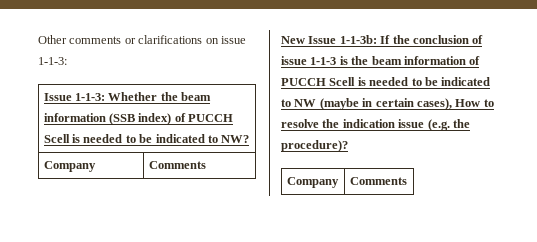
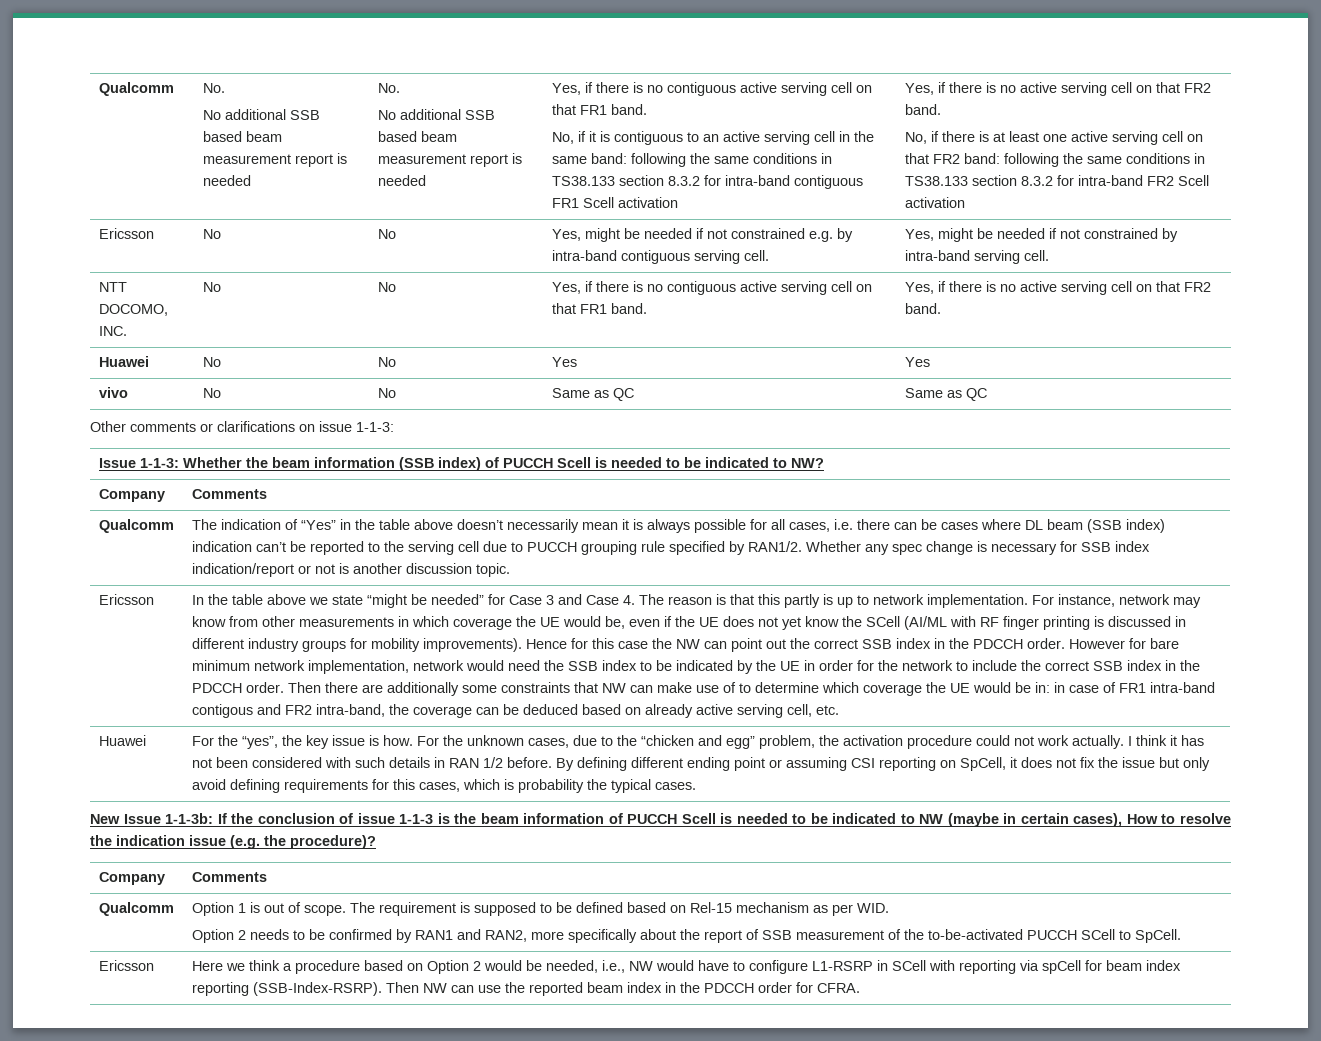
+ Qualcomm | No.
+ No additional SSB based beam measurement report is needed | No.
+ No additional SSB based beam measurement report is needed | Yes, if there is no contiguous active serving cell on that FR1 band.
+ No, if it is contiguous to an active serving cell in the same band: following the same conditions in TS38.133 section 8.3.2 for intra-band contiguous FR1 Scell activation | Yes, if there is no active serving cell on that FR2 band.
+ No, if there is at least one active serving cell on that FR2 band: following the same conditions in TS38.133 section 8.3.2 for intra-band FR2 Scell activation
+ Ericsson | No | No | Yes, might be needed if not constrained e.g. by intra-band contiguous serving cell. | Yes, might be needed if not constrained by intra-band serving cell.
+ NTT DOCOMO, INC. | No | No | Yes, if there is no contiguous active serving cell on that FR1 band. | Yes, if there is no active serving cell on that FR2 band.
+ Huawei | No | No | Yes | Yes
+ vivo | No | No | Same as QC | Same as QC
+ Qualcomm | The indication of “Yes” in the table above doesn’t necessarily mean it is always possible for all cases, i.e. there can be cases where DL beam (SSB index) indication can’t be reported to the serving cell due to PUCCH grouping rule specified by RAN1/2. Whether any spec change is necessary for SSB index indication/report or not is another discussion topic.
+ Ericsson | In the table above we state “might be needed” for Case 3 and Case 4. The reason is that this partly is up to network implementation. For instance, network may know from other measurements in which coverage the UE would be, even if the UE does not yet know the SCell (AI/ML with RF finger printing is discussed in different industry groups for mobility improvements). Hence for this case the NW can point out the correct SSB index in the PDCCH order. However for bare minimum network implementation, network would need the SSB index to be indicated by the UE in order for the network to include the correct SSB index in the PDCCH order. Then there are additionally some constraints that NW can make use of to determine which coverage the UE would be in: in case of FR1 intra-band contigous and FR2 intra-band, the coverage can be deduced based on already active serving cell, etc.
+ Huawei | For the “yes”, the key issue is how. For the unknown cases, due to the “chicken and egg” problem, the activation procedure could not work actually. I think it has not been considered with such details in RAN 1/2 before. By defining different ending point or assuming CSI reporting on SpCell, it does not fix the issue but only avoid defining requirements for this cases, which is probability the typical cases.
+ Qualcomm | Option 1 is out of scope. The requirement is supposed to be defined based on Rel-15 mechanism as per WID.
+ Option 2 needs to be confirmed by RAN1 and RAN2, more specifically about the report of SSB measurement of the to-be-activated PUCCH SCell to SpCell.
+ Ericsson | Here we think a procedure based on Option 2 would be needed, i.e., NW would have to configure L1-RSRP in SCell with reporting via spCell for beam index reporting (SSB-Index-RSRP). Then NW can use the reported beam index in the PDCCH order for CFRA.

